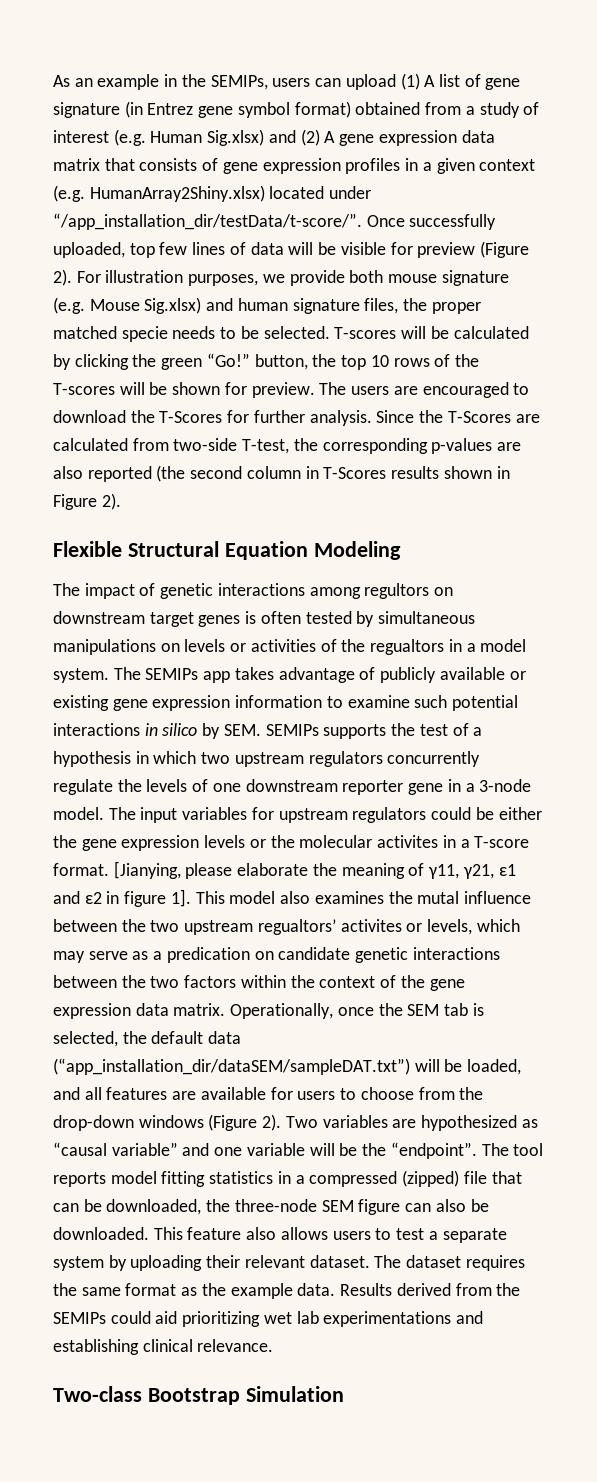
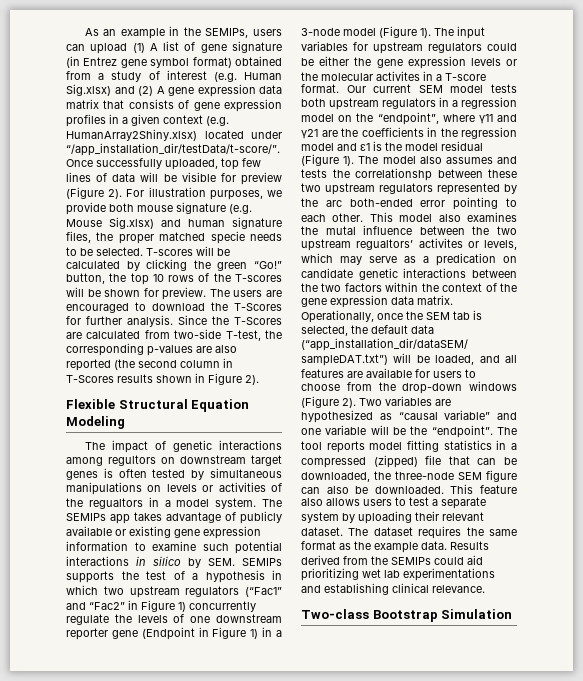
- The SEMIPs app takes advantage of publicly available or existing gene expression information to examine such potential interactions in silico by SEM. SEMIPs supports the test of a hypothesis in which two upstream regulators concurrently regulate the levels of one downstream reporter gene in a 3-node model.
+ The SEMIPs app takes advantage of publicly available or existing gene expression information to examine such potential interactions in silico by SEM. SEMIPs supports the test of a hypothesis in which two upstream regulators (“Fac1” and “Fac2” in Figure 1) concurrently regulate the levels of one downstream reporter gene (Endpoint in Figure 1) in a 3-node model (Figure 1).
- [Jianying, please elaborate the meaning of γ11, γ21, ε1 and ε2 in figure 1].
+ Our current SEM model tests both upstream regulators in a regression model on the “endpoint”, where γ11 and γ21 are the coefficients in the regression model and ε1 is the model residual (Figure 1). The model also assumes and tests the correlationshp between these two upstream regulators represented by the arc both-ended error pointing to each other.

